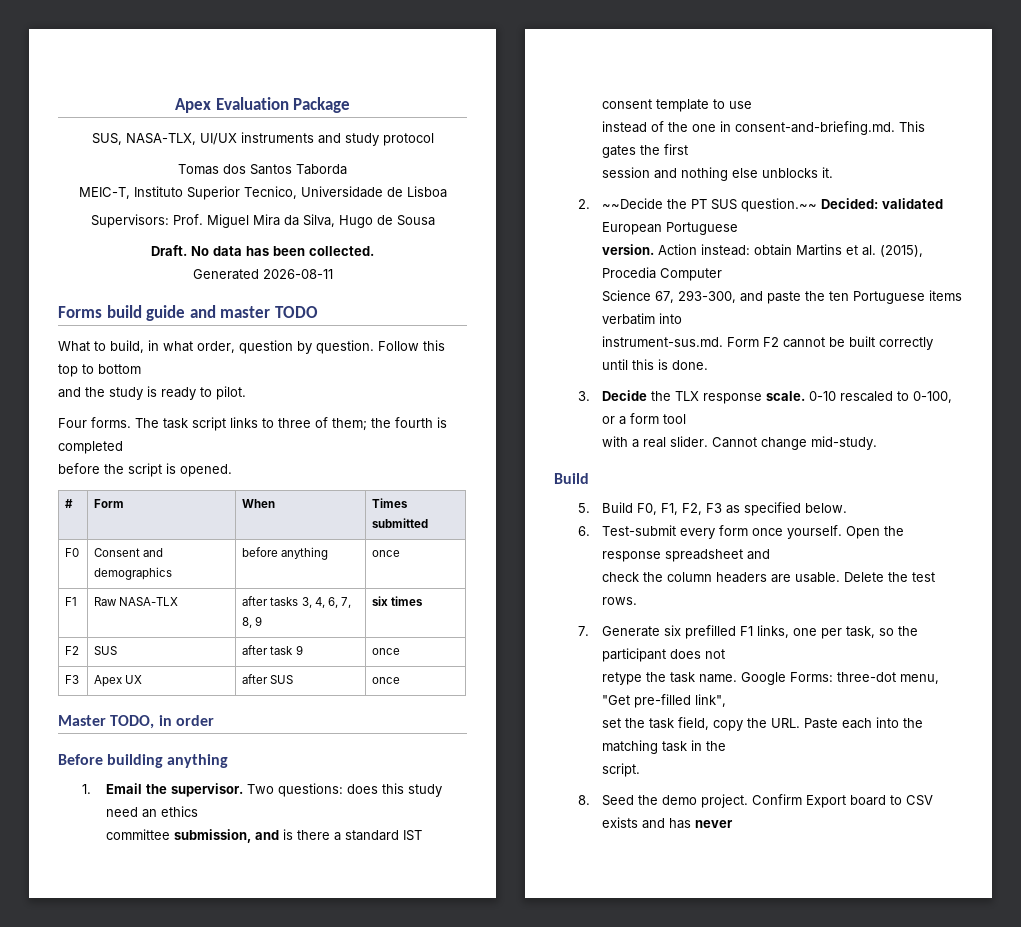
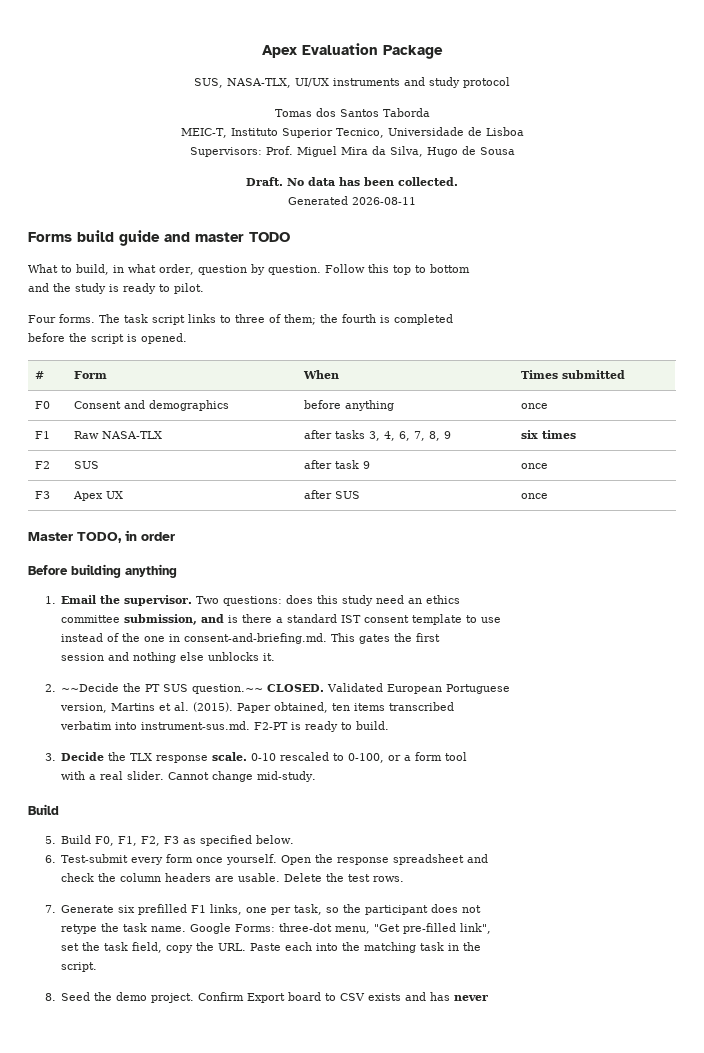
- 2. ~~Decide the PT SUS question.~~ Decided: validated European Portuguese
+ 2. ~~Decide the PT SUS question.~~ CLOSED. Validated European Portuguese
- version. Action instead: obtain Martins et al. (2015), Procedia Computer
- Science 67, 293-300, and paste the ten Portuguese items verbatim into
- instrument-sus.md. Form F2 cannot be built correctly until this is done.
+ version, Martins et al. (2015). Paper obtained, ten items transcribed
+ verbatim into instrument-sus.md. F2-PT is ready to build.

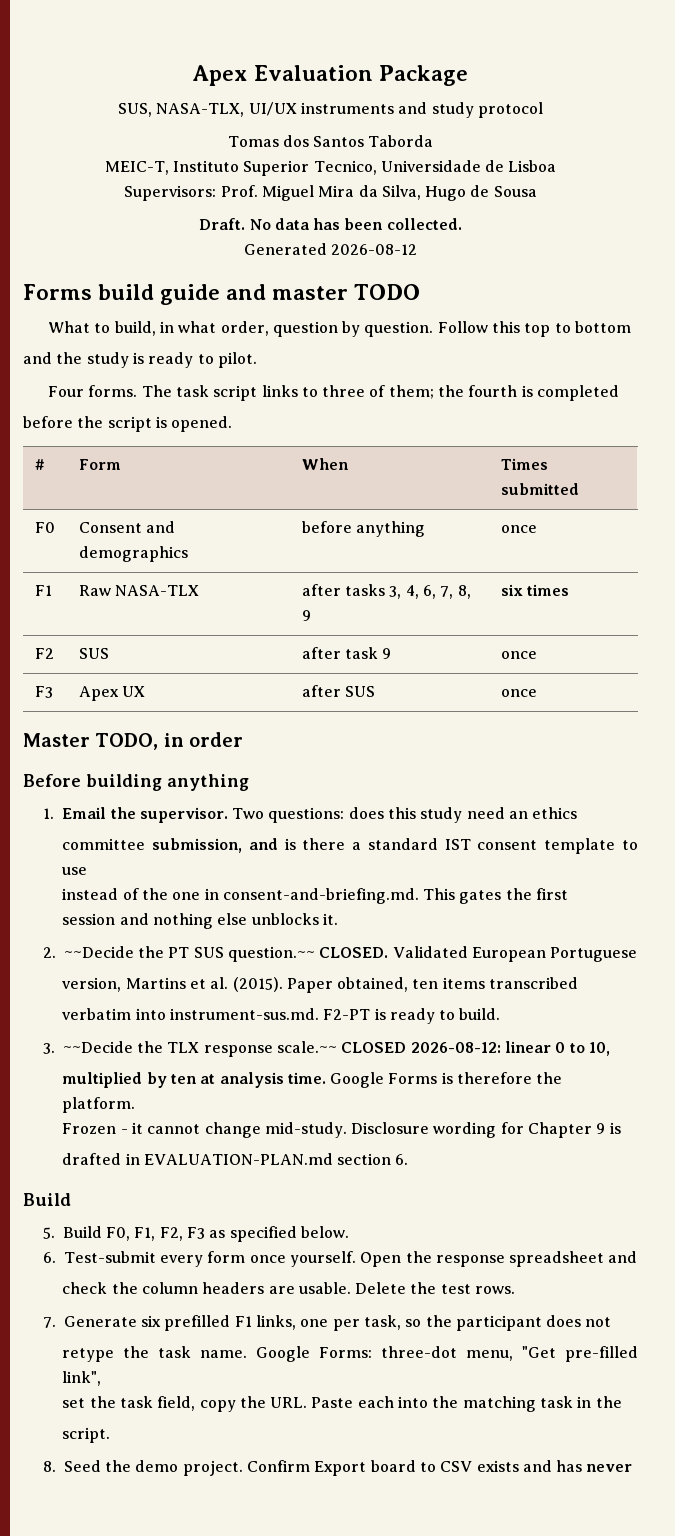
- Generated 2026-08-11
+ Generated 2026-08-12
- 3. Decide the TLX response scale. 0-10 rescaled to 0-100, or a form tool
- with a real slider. Cannot change mid-study.
+ 3. ~~Decide the TLX response scale.~~ CLOSED 2026-08-12: linear 0 to 10,
+ multiplied by ten at analysis time. Google Forms is therefore the platform.
+ Frozen - it cannot change mid-study. Disclosure wording for Chapter 9 is
+ drafted in EVALUATION-PLAN.md section 6.

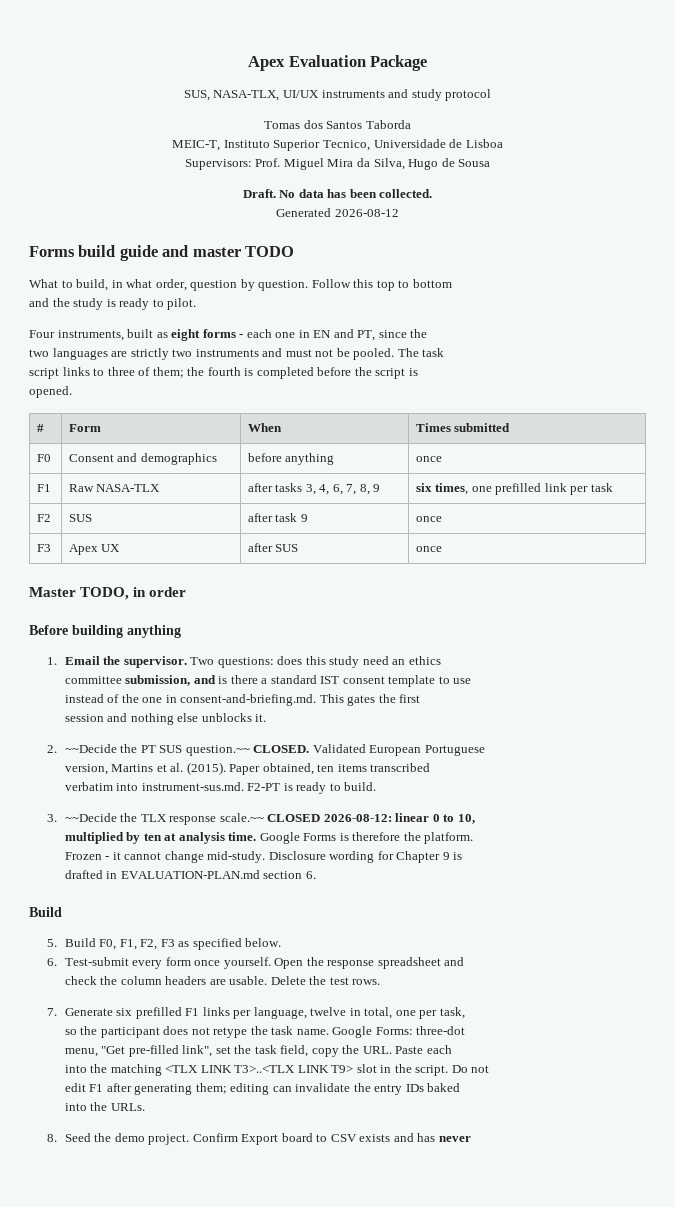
- Four forms.
+ Four instruments, built as eight forms - each one in EN and PT, since the
+ two languages are strictly two instruments and must not be pooled.
- The task script links to three of them; the fourth is completed
- before the script is opened.
+ The task
+ script links to three of them; the fourth is completed before the script is
+ opened.
- F1 | Raw NASA-TLX | after tasks 3, 4, 6, 7, 8, 9 | six times
+ F1 | Raw NASA-TLX | after tasks 3, 4, 6, 7, 8, 9 | six times, one prefilled link per task
- 7. Generate six prefilled F1 links, one per task, so the participant does not
- retype the task name.
+ 7. Generate six prefilled F1 links per language, twelve in total, one per task,
+ so the participant does not retype the task name.
- Google Forms: three-dot menu, "Get pre-filled link",
- set the task field, copy the URL. Paste each into the matching task in the
- script.
+ Google Forms: three-dot
+ menu, "Get pre-filled link", set the task field, copy the URL. Paste each
+ into the matching <TLX LINK T3>..<TLX LINK T9> slot in the script. Do not
+ edit F1 after generating them; editing can invalidate the entry IDs baked
+ into the URLs.

